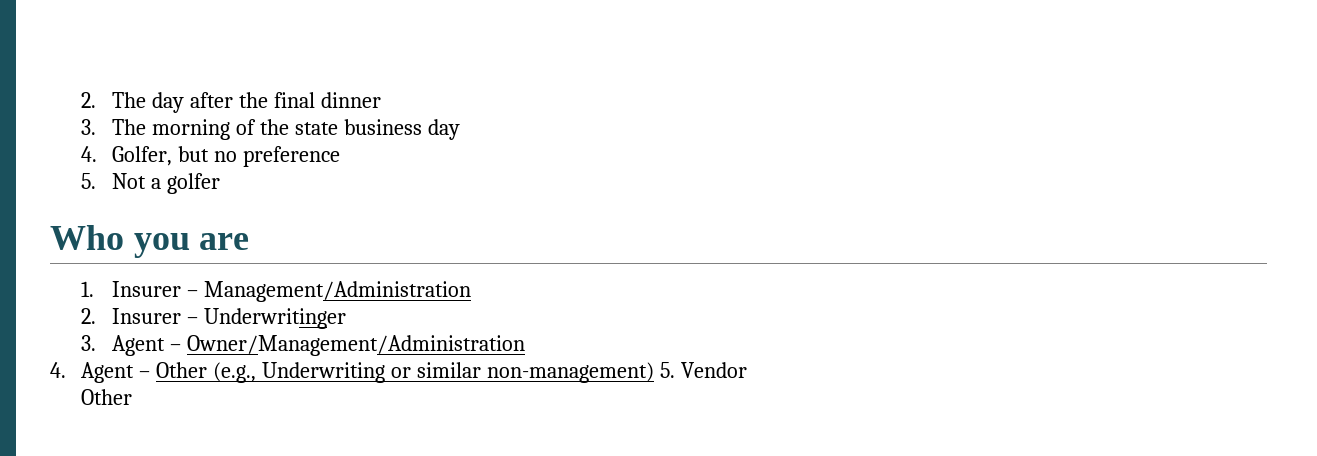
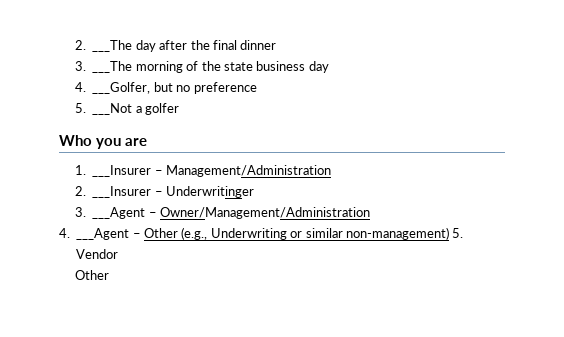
- 2. The day after the final dinner
+ 2. ___The day after the final dinner
- 3. The morning of the state business day
+ 3. ___The morning of the state business day
- 4. Golfer, but no preference
+ 4. ___Golfer, but no preference
- 5. Not a golfer
+ 5. ___Not a golfer
- 1. Insurer – Management/Administration
+ 1. ___Insurer – Management/Administration
- 2. Insurer – Underwritinger
+ 2. ___Insurer – Underwritinger
- 3. Agent – Owner/Management/Administration
+ 3. ___Agent – Owner/Management/Administration
- 4. Agent – Other (e.g., Underwriting or similar non-management) 5. Vendor
+ 4. ___Agent – Other (e.g., Underwriting or similar non-management) 5. Vendor

